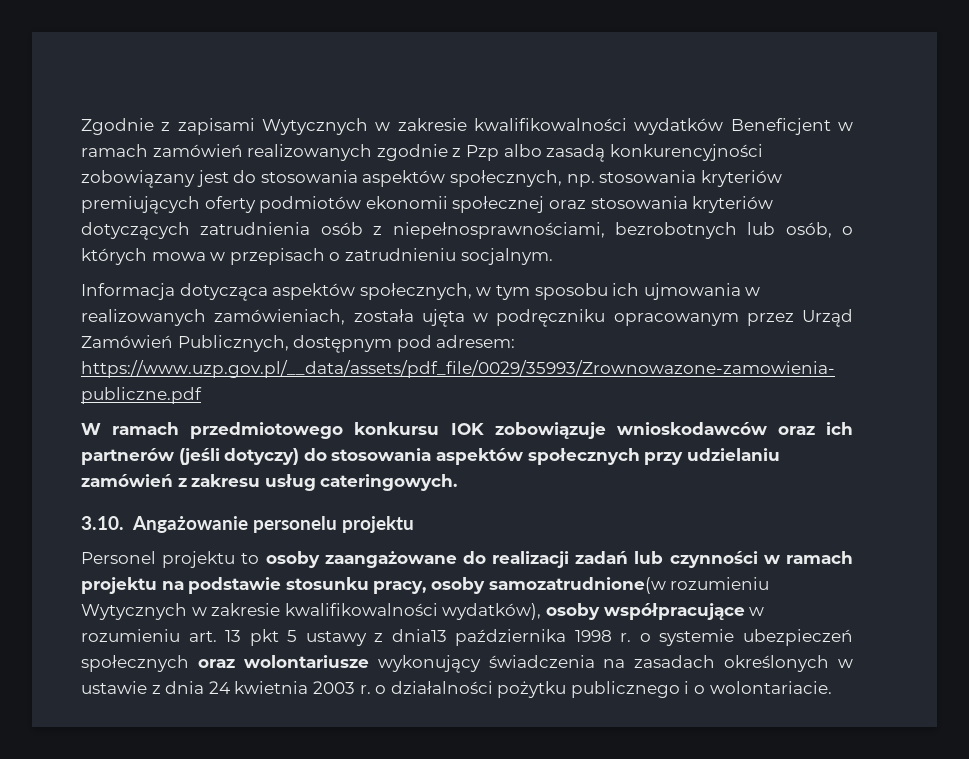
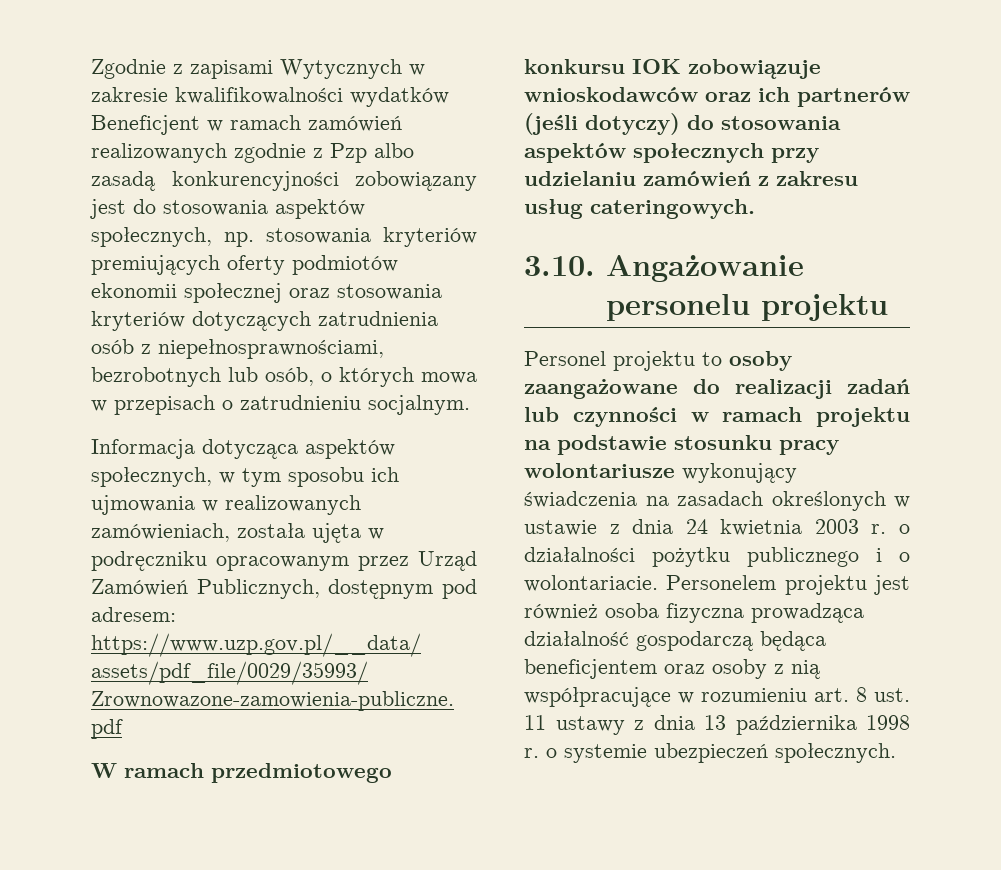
- Personel projektu to osoby zaangażowane do realizacji zadań lub czynności w ramach projektu na podstawie stosunku pracy, osoby samozatrudnione(w rozumieniu Wytycznych w zakresie kwalifikowalności wydatków), osoby współpracujące w rozumieniu art. 13 pkt 5 ustawy z dnia13 października 1998 r. o systemie ubezpieczeń społecznych oraz wolontariusze wykonujący świadczenia na zasadach określonych w ustawie z dnia 24 kwietnia 2003 r. o działalności pożytku publicznego i o wolontariacie.
+ Personel projektu to osoby zaangażowane do realizacji zadań lub czynności w ramach projektu na podstawie stosunku pracy wolontariusze wykonujący świadczenia na zasadach określonych w ustawie z dnia 24 kwietnia 2003 r. o działalności pożytku publicznego i o wolontariacie.
+ Personelem projektu jest również osoba fizyczna prowadząca działalność gospodarczą będąca beneficjentem oraz osoby z nią współpracujące w rozumieniu art. 8 ust. 11 ustawy z dnia 13 października 1998 r. o systemie ubezpieczeń społecznych.

